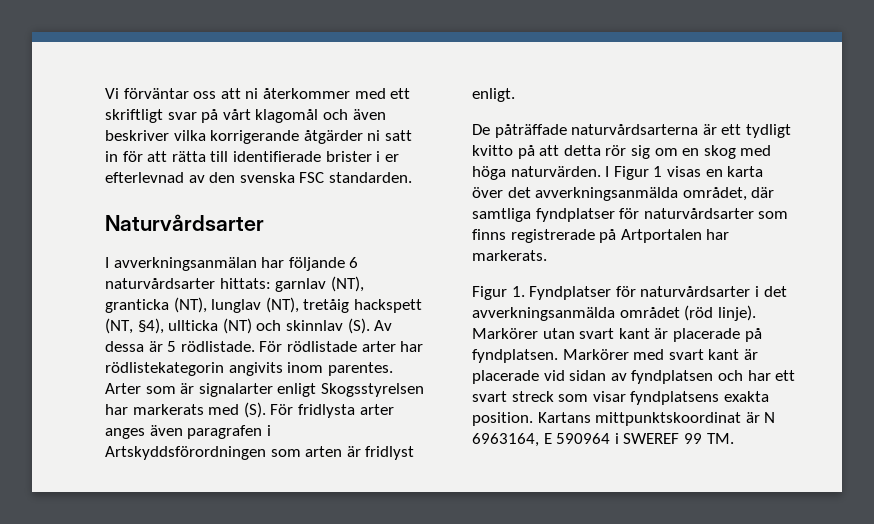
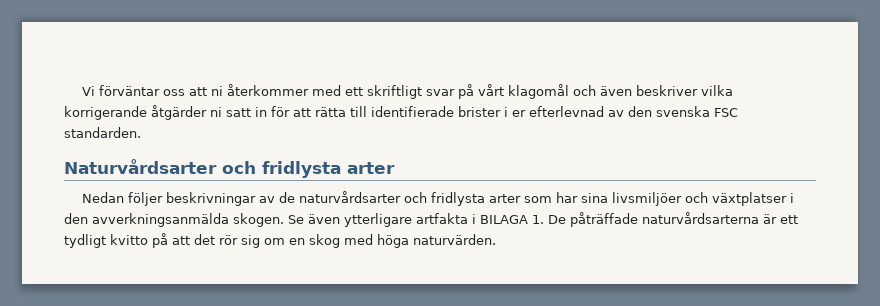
- Naturvårdsarter
- I avverkningsanmälan har följande 6 naturvårdsarter hittats: garnlav (NT), granticka (NT), lunglav (NT), tretåig hackspett (NT, §4), ullticka (NT) och skinnlav (S). Av dessa är 5 rödlistade. För rödlistade arter har rödlistekategorin angivits inom parentes. Arter som är signalarter enligt Skogsstyrelsen har markerats med (S). För fridlysta arter anges även paragrafen i Artskyddsförordningen som arten är fridlyst enligt.
- De påträffade naturvårdsarterna är ett tydligt kvitto på att detta rör sig om en skog med höga naturvärden. I Figur 1 visas en karta över det avverkningsanmälda området, där samtliga fyndplatser för naturvårdsarter som finns registrerade på Artportalen har markerats.
- Figur 1. Fyndplatser för naturvårdsarter i det avverkningsanmälda området (röd linje). Markörer utan svart kant är placerade på fyndplatsen. Markörer med svart kant är placerade vid sidan av fyndplatsen och har ett svart streck som visar fyndplatsens exakta position. Kartans mittpunktskoordinat är N 6963164, E 590964 i SWEREF 99 TM.
+ Naturvårdsarter och fridlysta arter
+ Nedan följer beskrivningar av de naturvårdsarter och fridlysta arter som har sina livsmiljöer och växtplatser i den avverkningsanmälda skogen. Se även ytterligare artfakta i BILAGA 1. De påträffade naturvårdsarterna är ett tydligt kvitto på att det rör sig om en skog med höga naturvärden.

